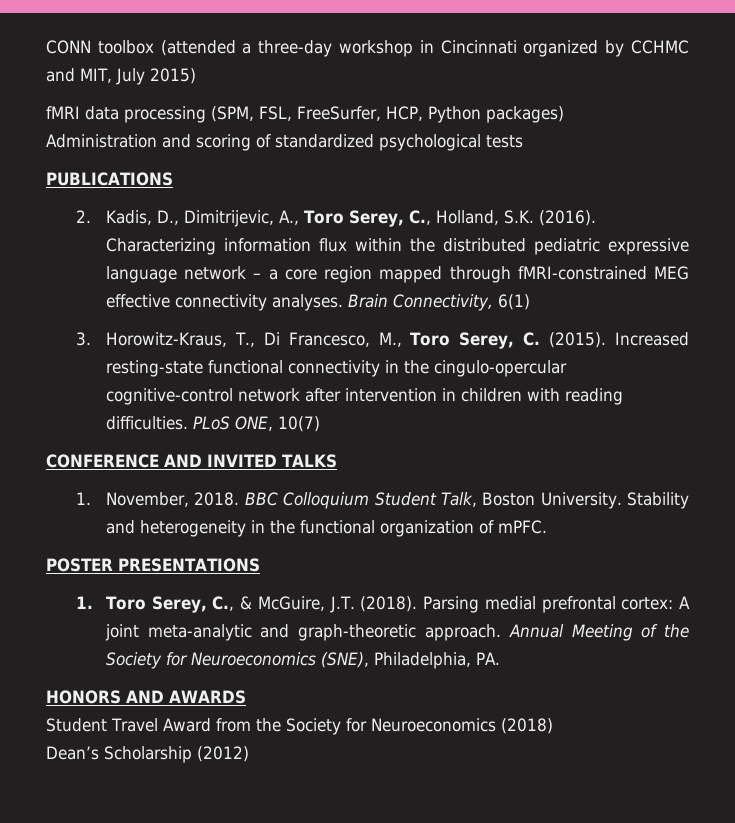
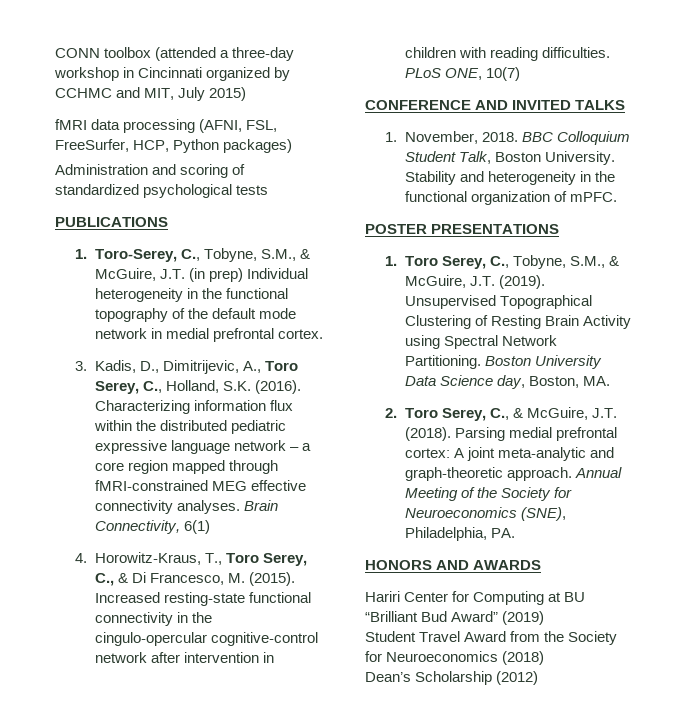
- fMRI data processing (SPM, FSL, FreeSurfer, HCP, Python packages)
+ fMRI data processing (AFNI, FSL, FreeSurfer, HCP, Python packages)
- 2. Kadis, D., Dimitrijevic, A., Toro Serey, C., Holland, S.K. (2016).
+ 1. Toro-Serey, C., Tobyne, S.M., & McGuire, J.T. (in prep) Individual heterogeneity in the functional topography of the default mode network in medial prefrontal cortex.
+ 3. Kadis, D., Dimitrijevic, A., Toro Serey, C., Holland, S.K. (2016).
- 3. Horowitz-Kraus, T., Di Francesco, M., Toro Serey, C. (2015).
+ 4. Horowitz-Kraus, T., Toro Serey, C., & Di Francesco, M. (2015).
- 1. Toro Serey, C., & McGuire, J.T. (2018).
+ 1. Toro Serey, C., Tobyne, S.M., & McGuire, J.T. (2019). Unsupervised Topographical Clustering of Resting Brain Activity using Spectral Network Partitioning. Boston University Data Science day, Boston, MA.
+ 2. Toro Serey, C., & McGuire, J.T. (2018).
+ Hariri Center for Computing at BU “Brilliant Bud Award” (2019)

